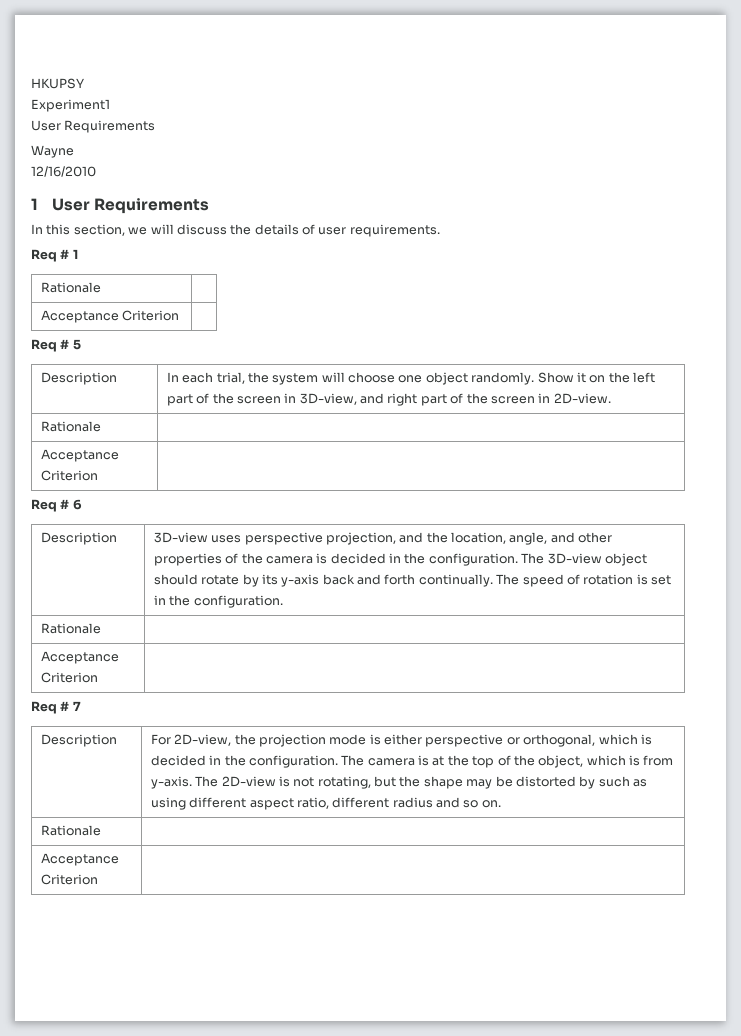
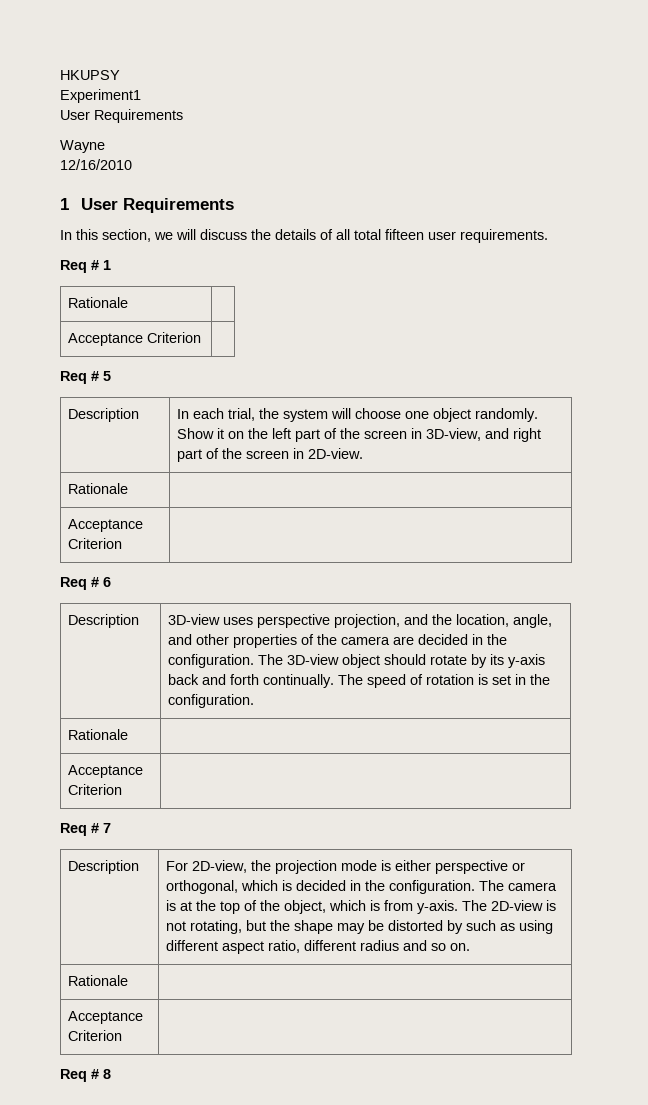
- In this section, we will discuss the details of user requirements.
+ In this section, we will discuss the details of all total fifteen user requirements.
- 3D-view uses perspective projection, and the location, angle, and other properties of the camera is decided in the configuration.
+ 3D-view uses perspective projection, and the location, angle, and other properties of the camera are decided in the configuration.
+ Req # 8

